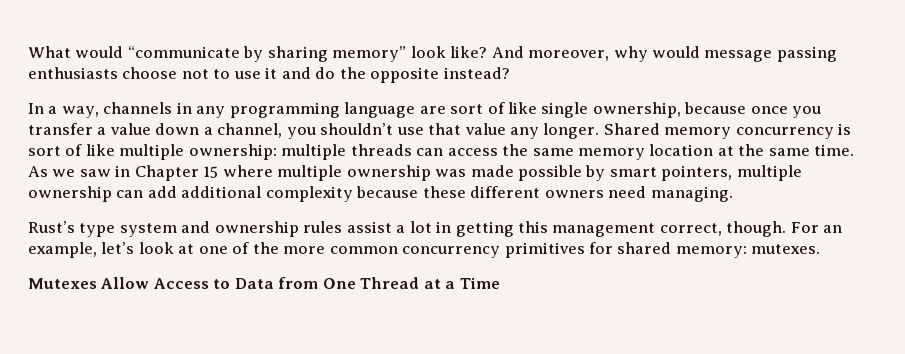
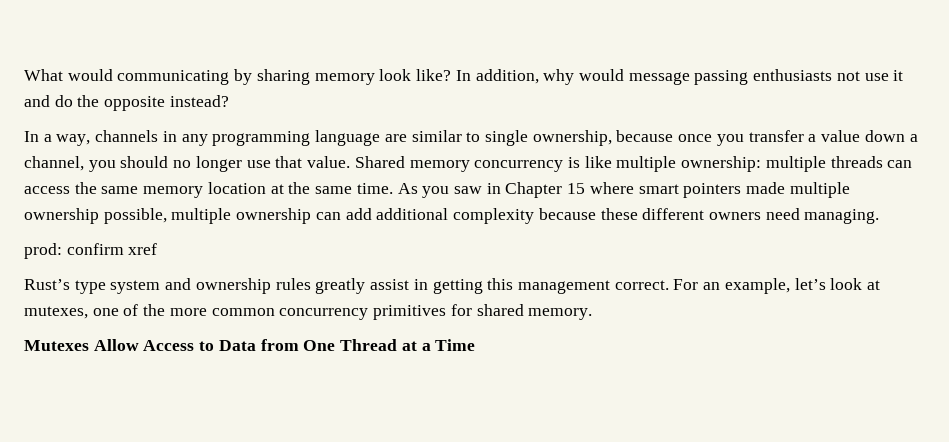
- What would “communicate by sharing memory” look like?
+ What would communicating by sharing memory look like?
- And moreover, why would message passing enthusiasts choose not to use it and do the opposite instead?
+ In addition, why would message passing enthusiasts not use it and do the opposite instead?
- In a way, channels in any programming language are sort of like single ownership, because once you transfer a value down a channel, you shouldn’t use that value any longer.
+ In a way, channels in any programming language are similar to single ownership, because once you transfer a value down a channel, you should no longer use that value.
- Shared memory concurrency is sort of like multiple ownership: multiple threads can access the same memory location at the same time.
+ Shared memory concurrency is like multiple ownership: multiple threads can access the same memory location at the same time.
- As we saw in Chapter 15 where multiple ownership was made possible by smart pointers, multiple ownership can add additional complexity because these different owners need managing.
+ As you saw in Chapter 15 where smart pointers made multiple ownership possible, multiple ownership can add additional complexity because these different owners need managing.
+ prod: confirm xref
- Rust’s type system and ownership rules assist a lot in getting this management correct, though.
+ Rust’s type system and ownership rules greatly assist in getting this management correct.
- For an example, let’s look at one of the more common concurrency primitives for shared memory: mutexes.
+ For an example, let’s look at mutexes, one of the more common concurrency primitives for shared memory.

